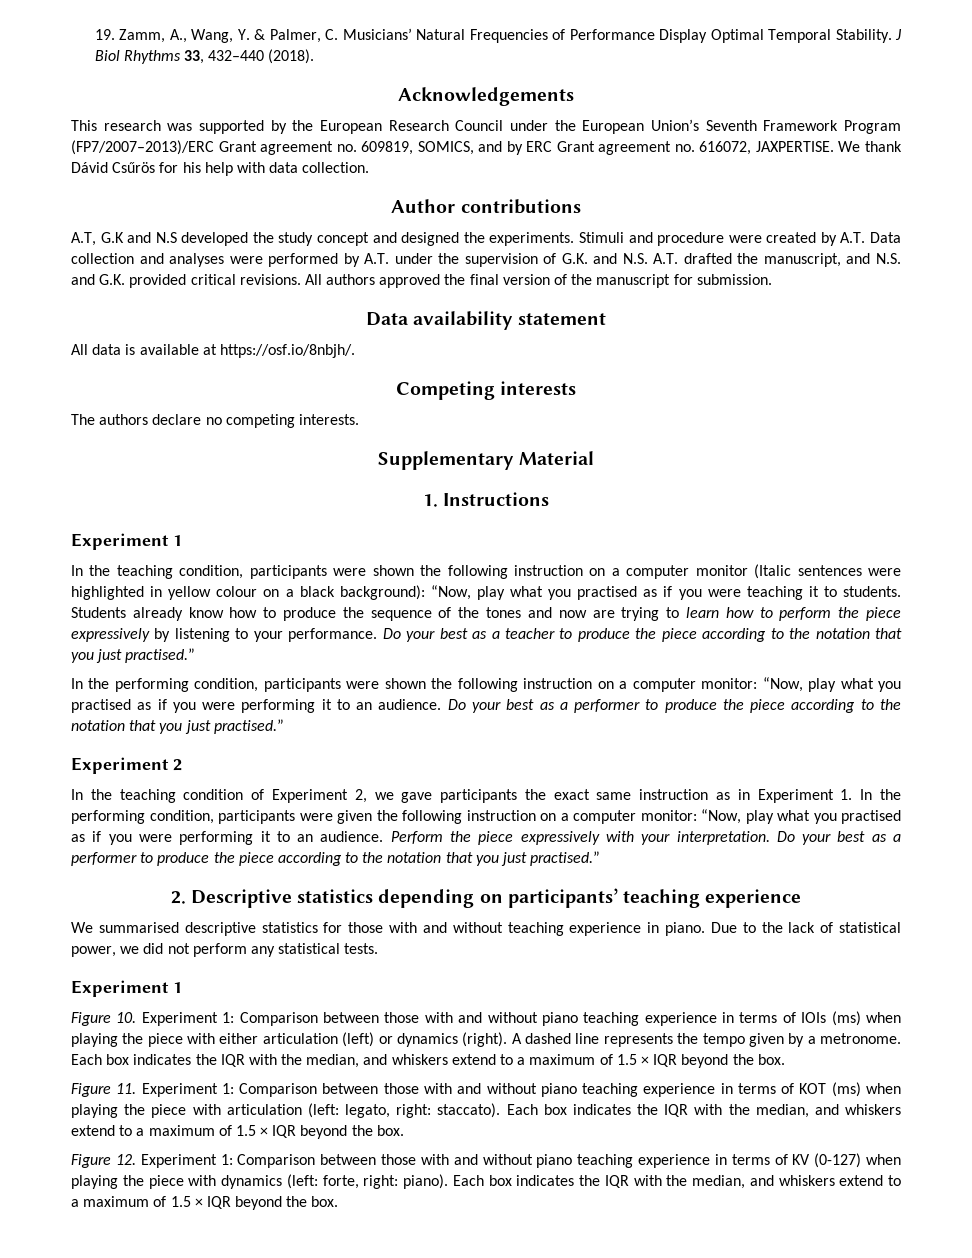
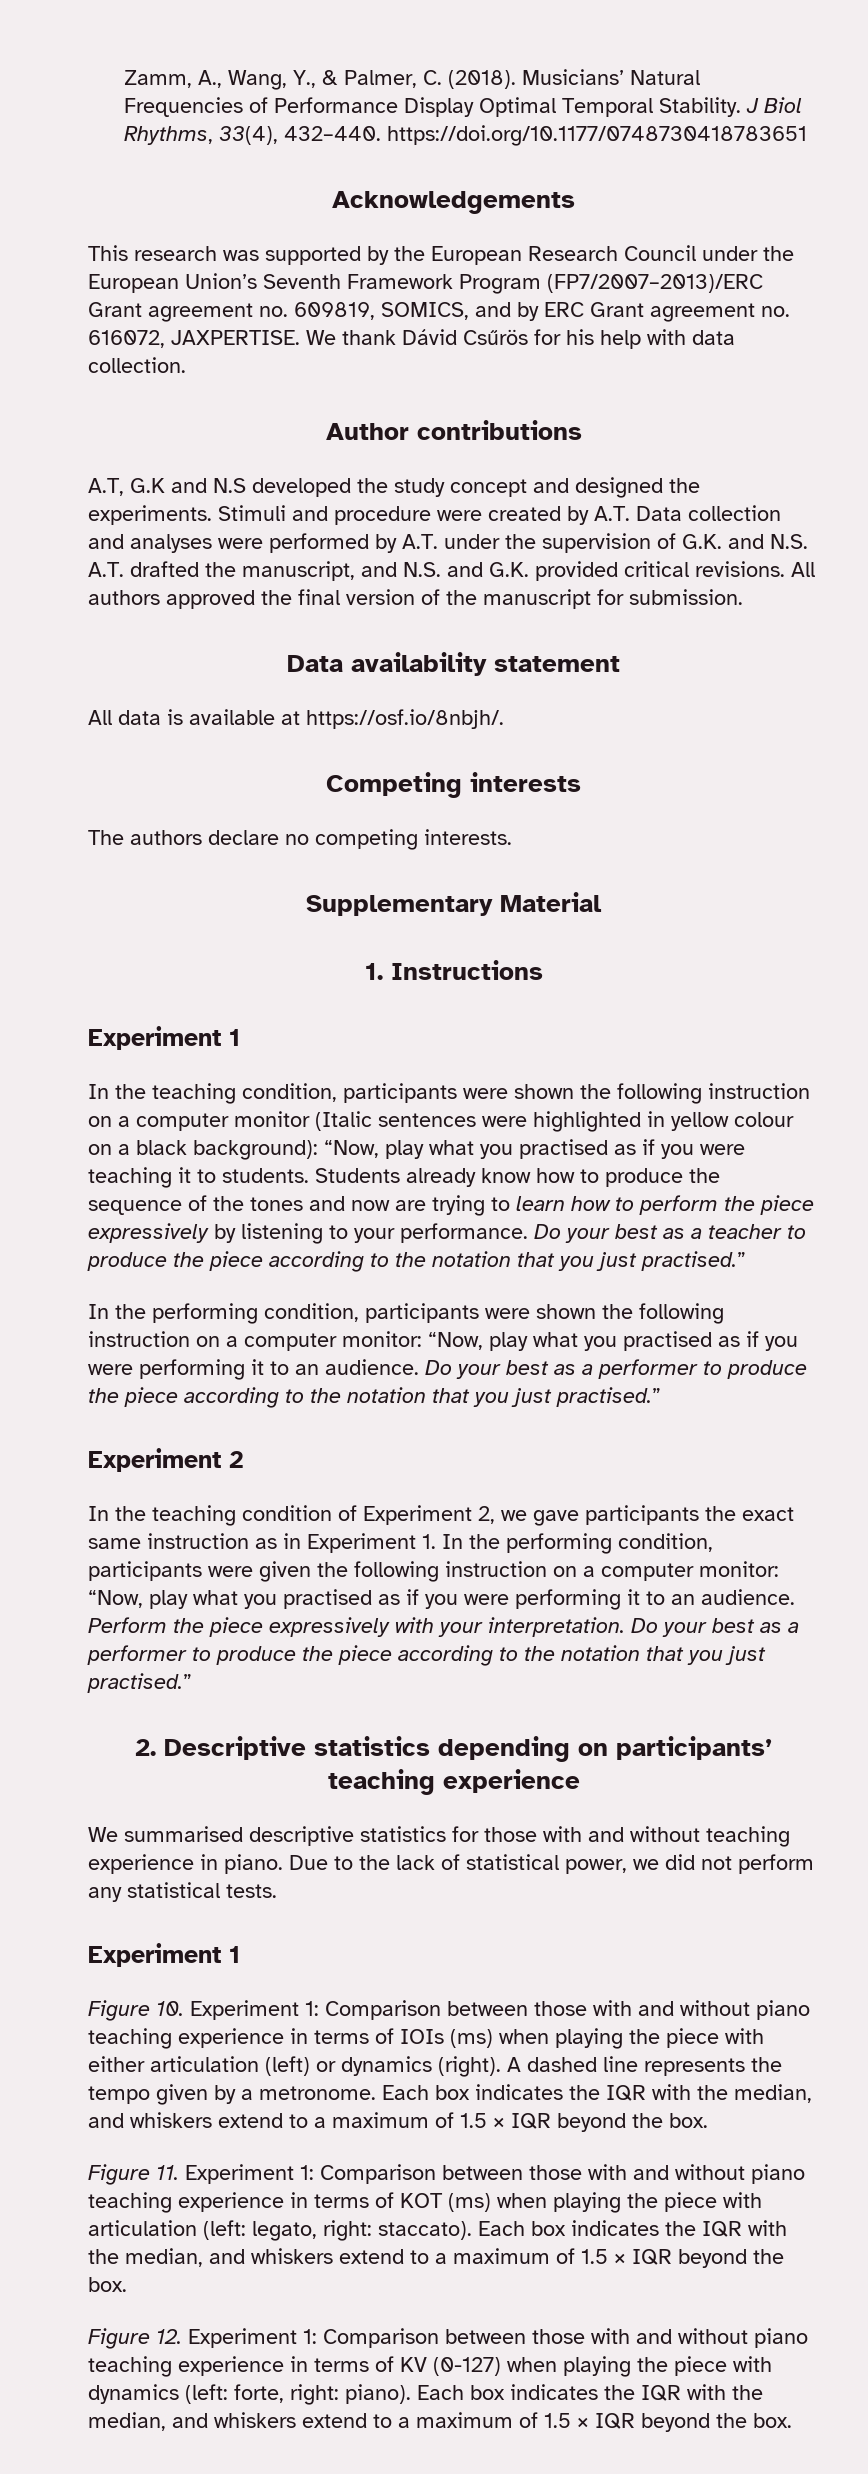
- 19. Zamm, A., Wang, Y. & Palmer, C. Musicians’ Natural Frequencies of Performance Display Optimal Temporal Stability.
+ Zamm, A., Wang, Y., & Palmer, C. (2018). Musicians’ Natural Frequencies of Performance Display Optimal Temporal Stability.
- J Biol Rhythms 33, 432–440 (2018).
+ J Biol Rhythms, 33(4), 432–440. https://doi.org/10.1177/0748730418783651

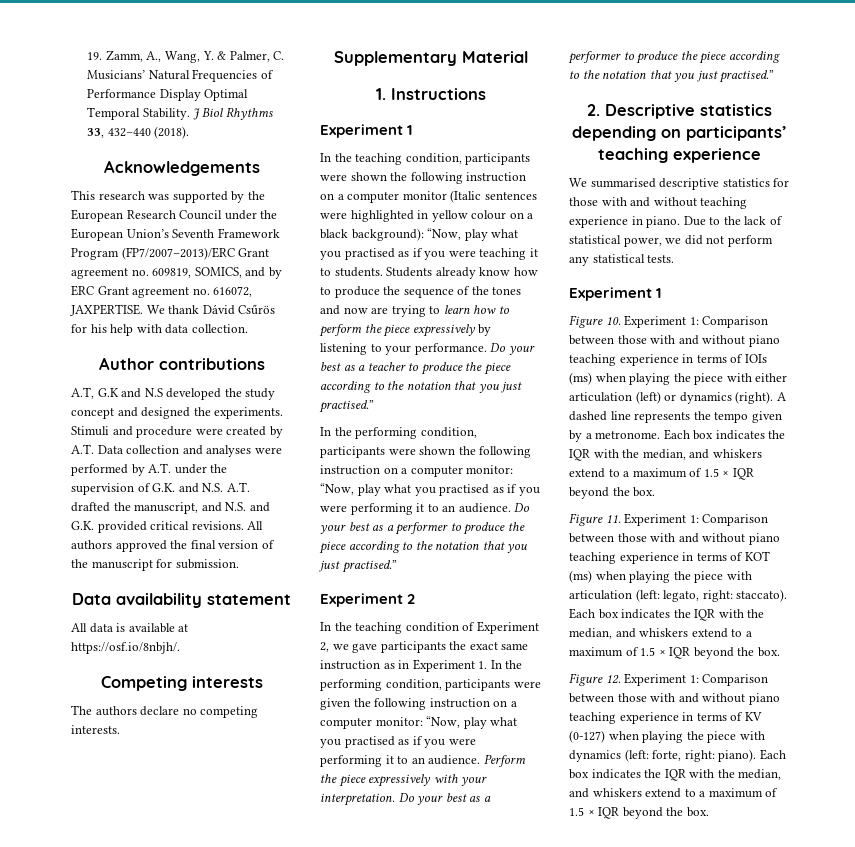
- Zamm, A., Wang, Y., & Palmer, C. (2018). Musicians’ Natural Frequencies of Performance Display Optimal Temporal Stability.
+ 19. Zamm, A., Wang, Y. & Palmer, C. Musicians’ Natural Frequencies of Performance Display Optimal Temporal Stability.
- J Biol Rhythms, 33(4), 432–440. https://doi.org/10.1177/0748730418783651
+ J Biol Rhythms 33, 432–440 (2018).

